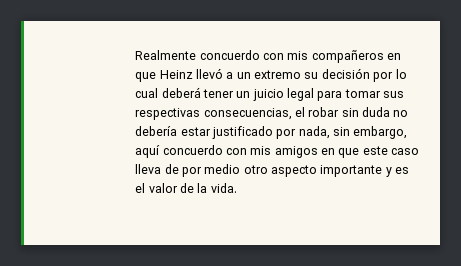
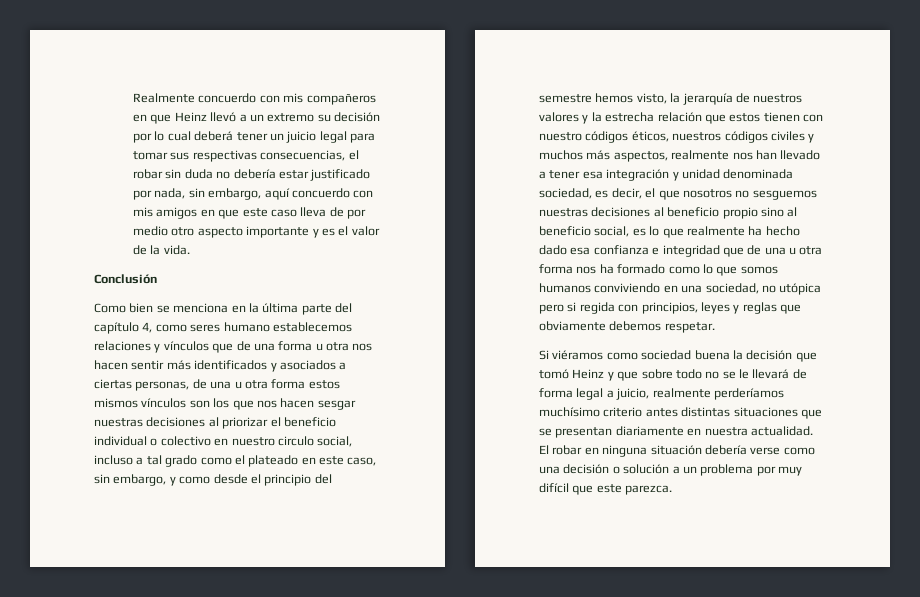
+ Conclusión
+ Como bien se menciona en la última parte del capítulo 4, como seres humano establecemos relaciones y vínculos que de una forma u otra nos hacen sentir más identificados y asociados a ciertas personas, de una u otra forma estos mismos vínculos son los que nos hacen sesgar nuestras decisiones al priorizar el beneficio individual o colectivo en nuestro circulo social, incluso a tal grado como el plateado en este caso, sin embargo, y como desde el principio del semestre hemos visto, la jerarquía de nuestros valores y la estrecha relación que estos tienen con nuestro códigos éticos, nuestros códigos civiles y muchos más aspectos, realmente nos han llevado a tener esa integración y unidad denominada sociedad, es decir, el que nosotros no sesguemos nuestras decisiones al beneficio propio sino al beneficio social, es lo que realmente ha hecho dado esa confianza e integridad que de una u otra forma nos ha formado como lo que somos humanos conviviendo en una sociedad, no utópica pero si regida con principios, leyes y reglas que obviamente debemos respetar.
+ Si viéramos como sociedad buena la decisión que tomó Heinz y que sobre todo no se le llevará de forma legal a juicio, realmente perderíamos muchísimo criterio antes distintas situaciones que se presentan diariamente en nuestra actualidad. El robar en ninguna situación debería verse como una decisión o solución a un problema por muy difícil que este parezca.

